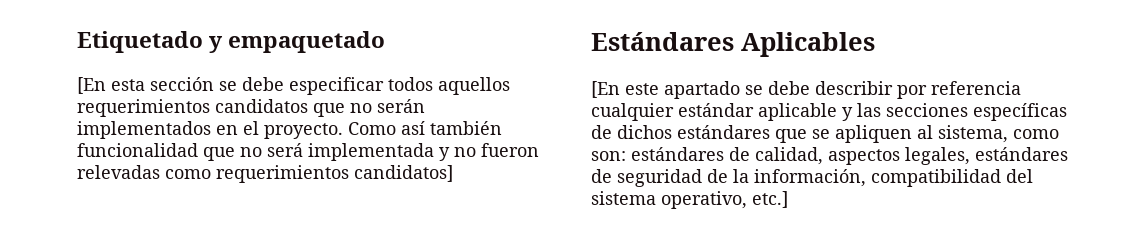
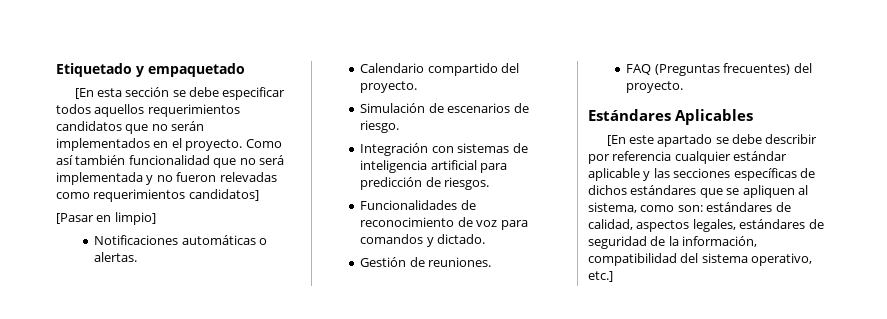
+ [Pasar en limpio]
+ Notificaciones automáticas o alertas.
+ Calendario compartido del proyecto.
+ Simulación de escenarios de riesgo.
+ Integración con sistemas de inteligencia artificial para predicción de riesgos.
+ Funcionalidades de reconocimiento de voz para comandos y dictado.
+ Gestión de reuniones.
+ FAQ (Preguntas frecuentes) del proyecto.

